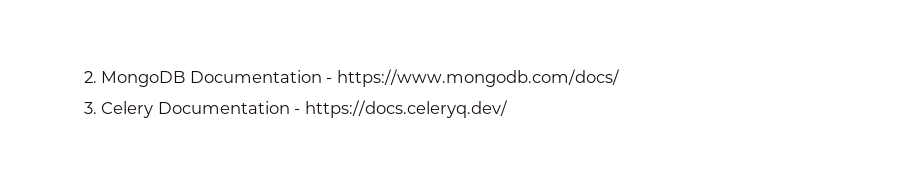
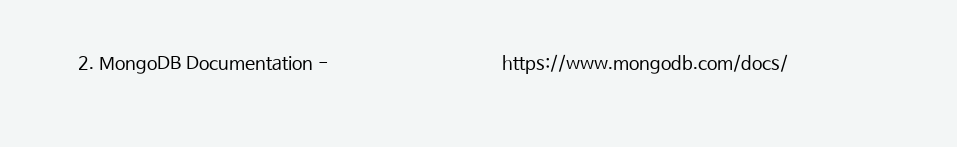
- 3. Celery Documentation - https://docs.celeryq.dev/

